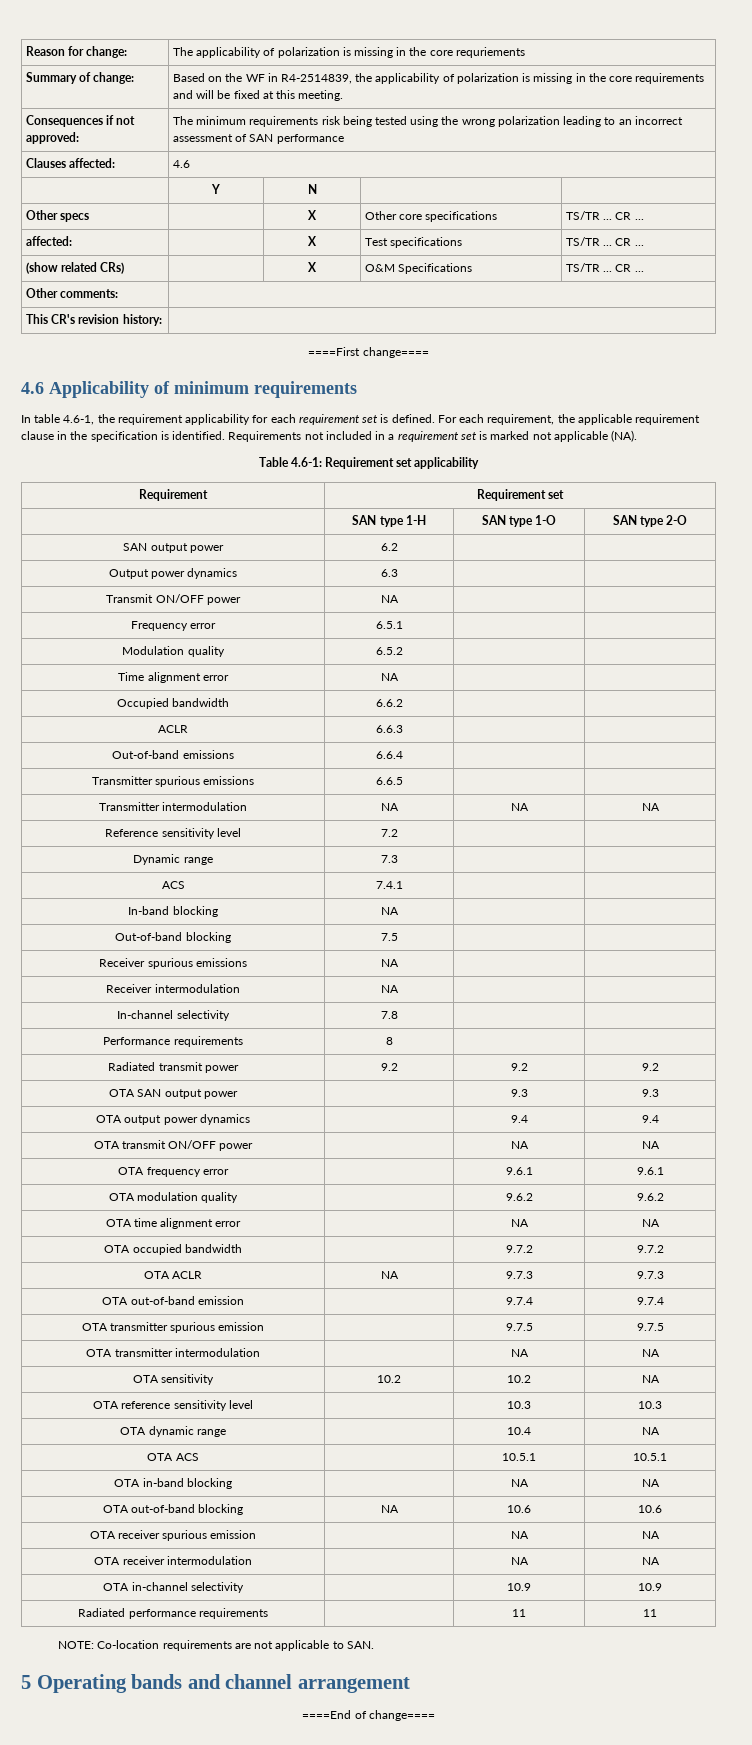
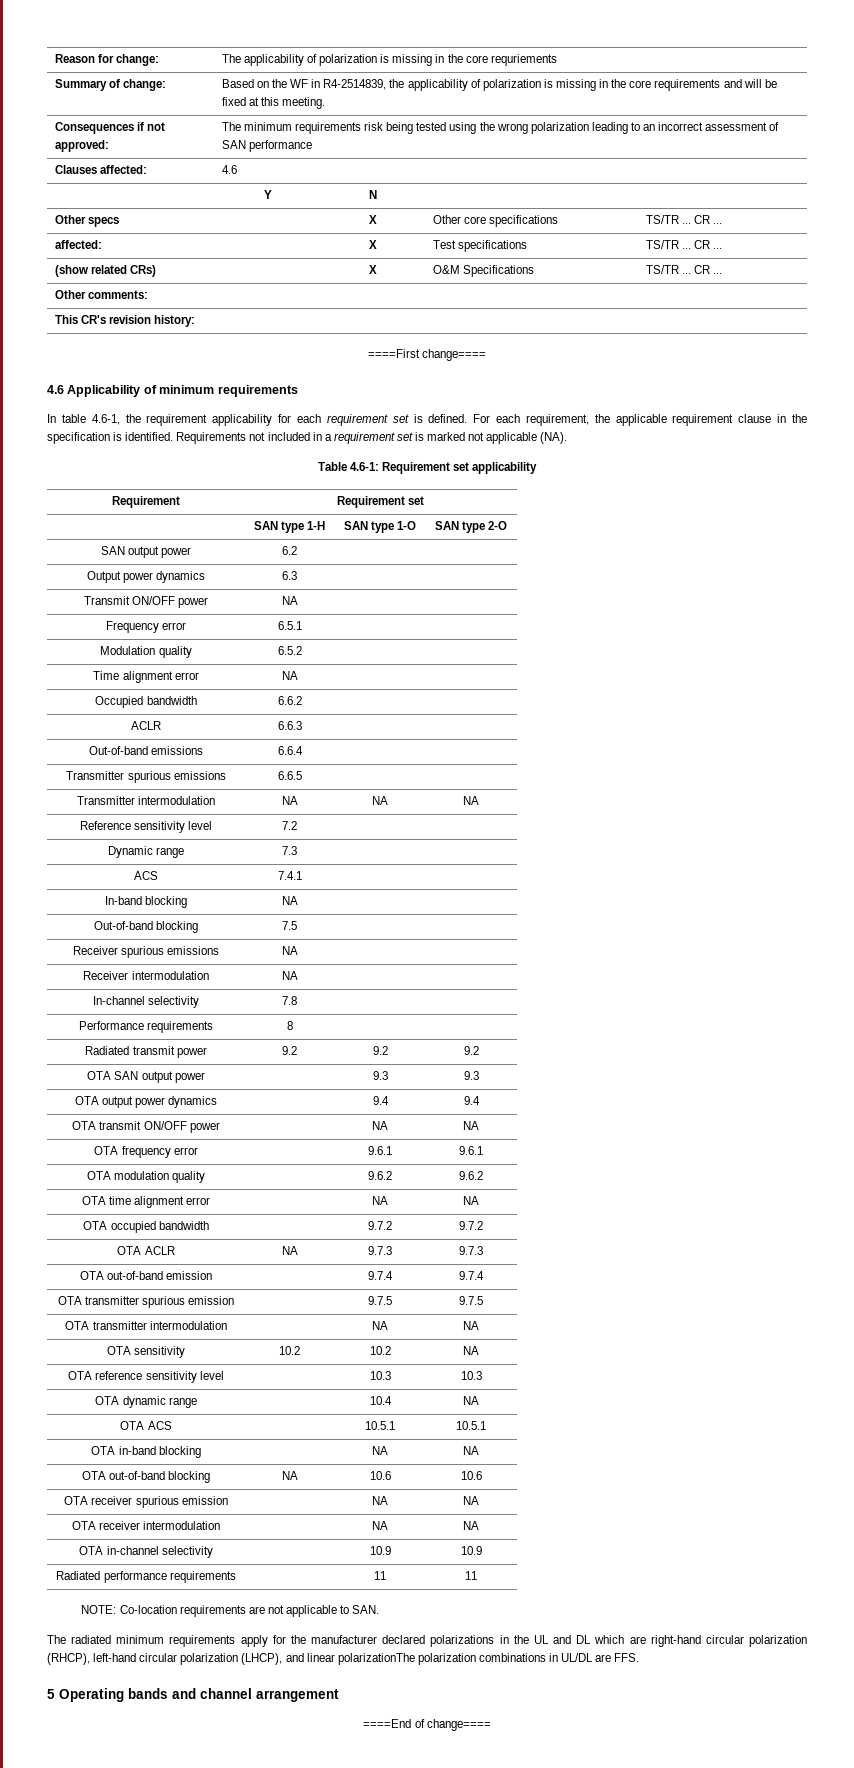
+ The radiated minimum requirements apply for the manufacturer declared polarizations in the UL and DL which are right-hand circular polarization (RHCP), left-hand circular polarization (LHCP), and linear polarizationThe polarization combinations in UL/DL are FFS.

